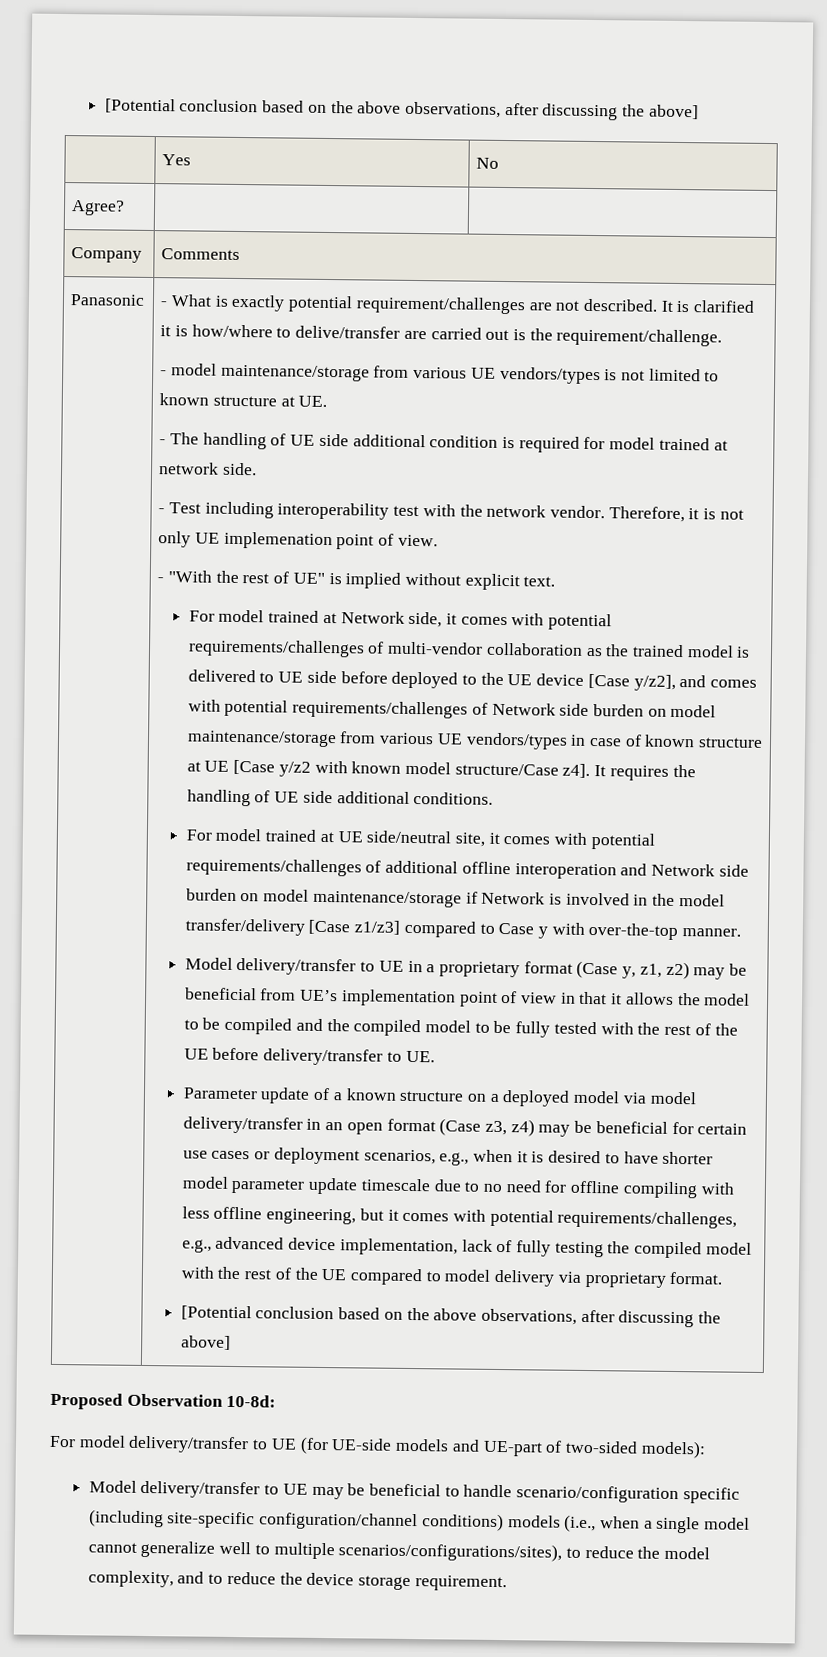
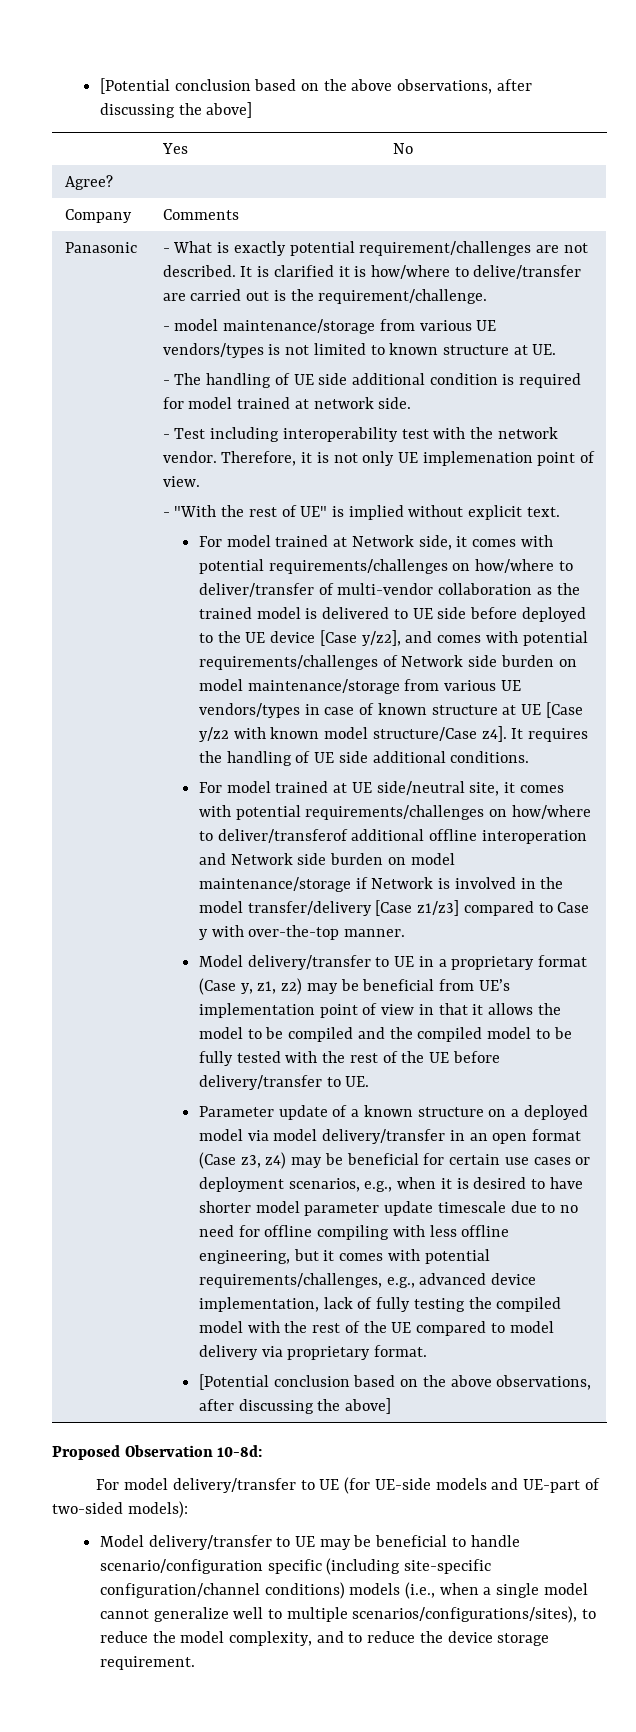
- For model trained at Network side, it comes with potential requirements/challenges of multi-vendor collaboration as the trained model is delivered to UE side before deployed to the UE device [Case y/z2], and comes with potential requirements/challenges of Network side burden on model maintenance/storage from various UE vendors/types in case of known structure at UE [Case y/z2 with known model structure/Case z4].
+ For model trained at Network side, it comes with potential requirements/challenges on how/where to deliver/transfer of multi-vendor collaboration as the trained model is delivered to UE side before deployed to the UE device [Case y/z2], and comes with potential requirements/challenges of Network side burden on model maintenance/storage from various UE vendors/types in case of known structure at UE [Case y/z2 with known model structure/Case z4].
- For model trained at UE side/neutral site, it comes with potential requirements/challenges of additional offline interoperation and Network side burden on model maintenance/storage if Network is involved in the model transfer/delivery [Case z1/z3] compared to Case y with over-the-top manner.
+ For model trained at UE side/neutral site, it comes with potential requirements/challenges on how/where to deliver/transferof additional offline interoperation and Network side burden on model maintenance/storage if Network is involved in the model transfer/delivery [Case z1/z3] compared to Case y with over-the-top manner.

